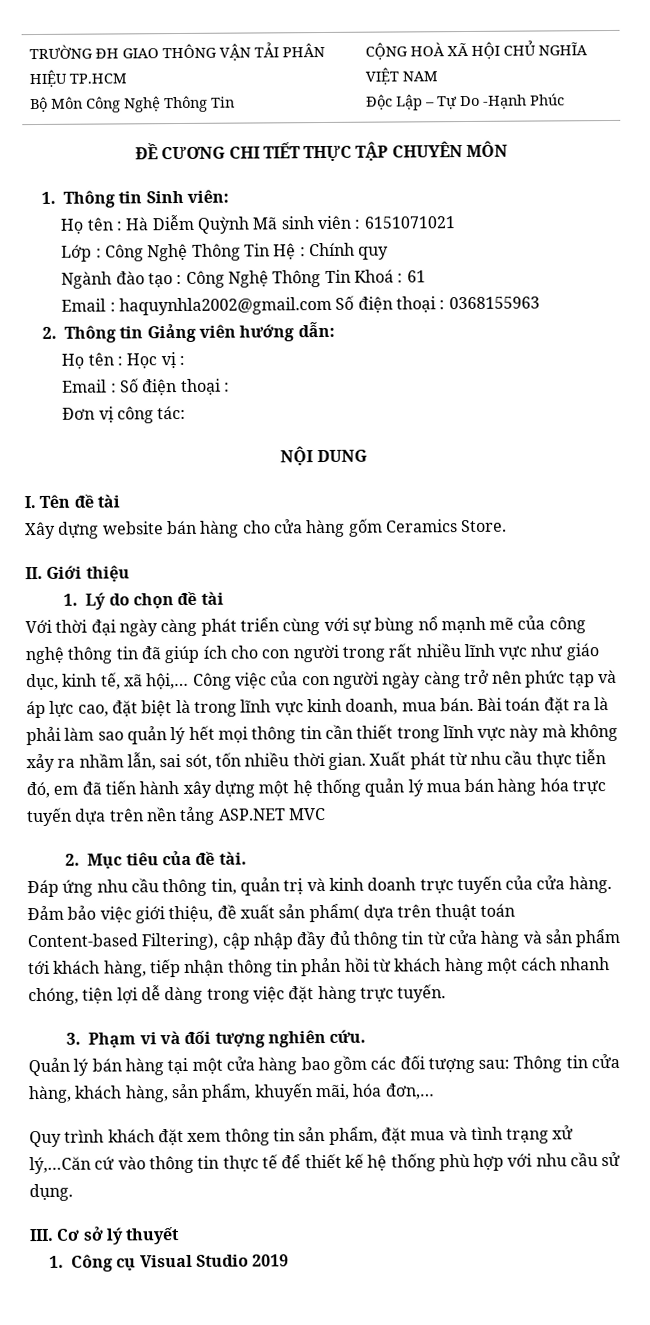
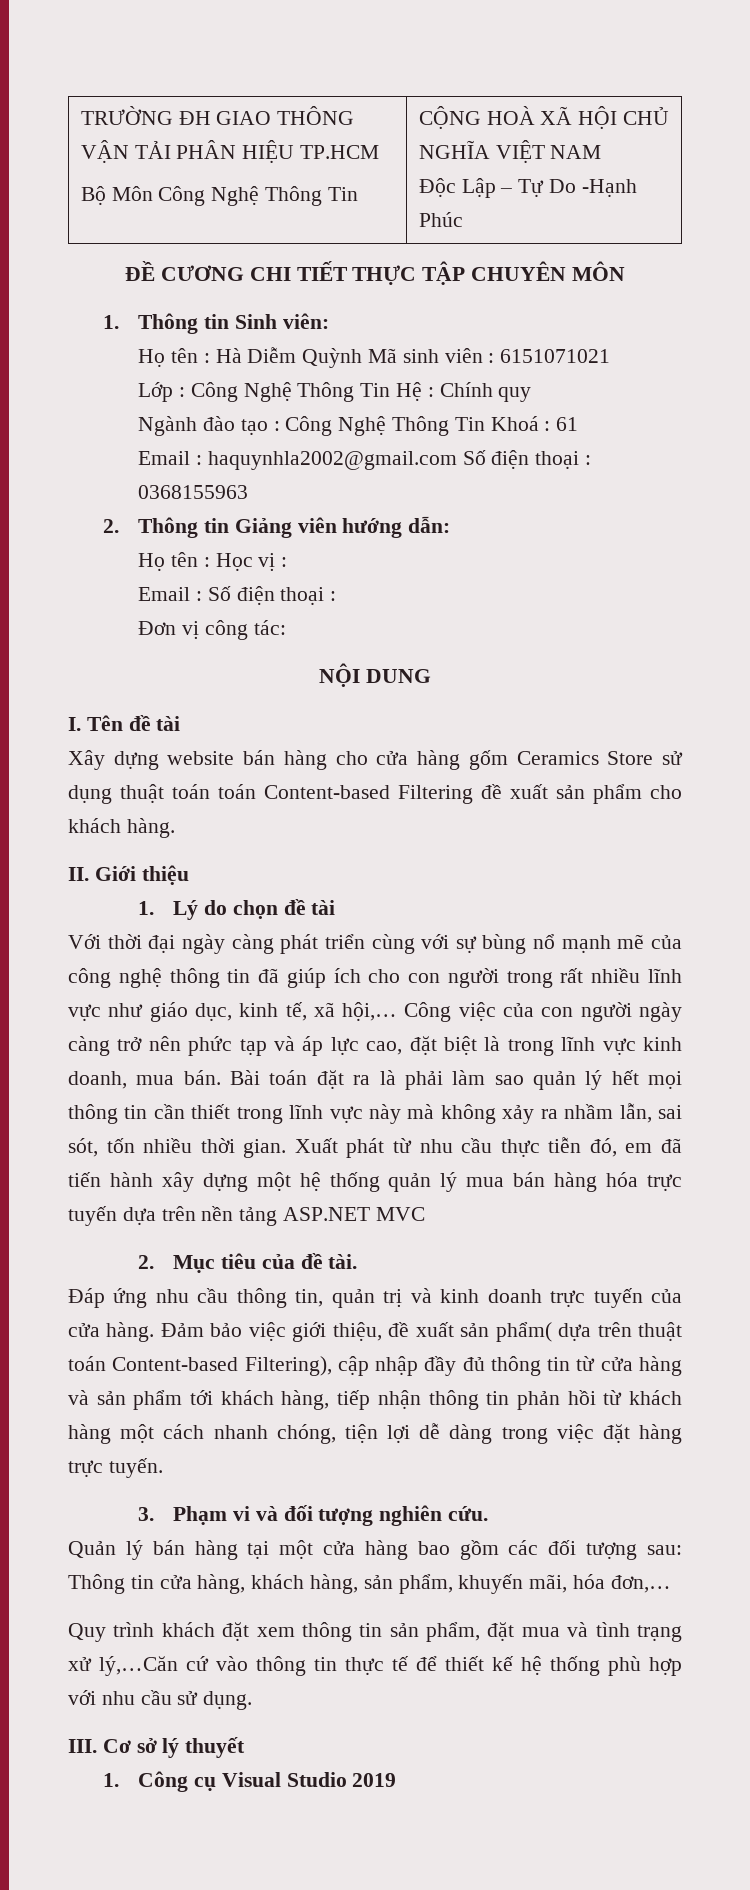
- Xây dựng website bán hàng cho cửa hàng gốm Ceramics Store.
+ Xây dựng website bán hàng cho cửa hàng gốm Ceramics Store sử dụng thuật toán toán Content-based Filtering đề xuất sản phẩm cho khách hàng.

